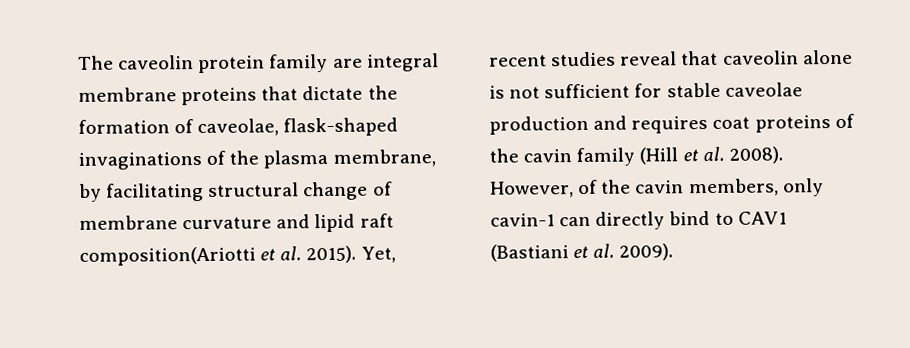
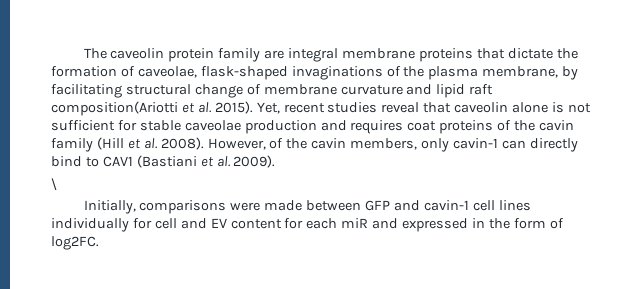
+ \
+ Initially, comparisons were made between GFP and cavin-1 cell lines individually for cell and EV content for each miR and expressed in the form of log2FC.

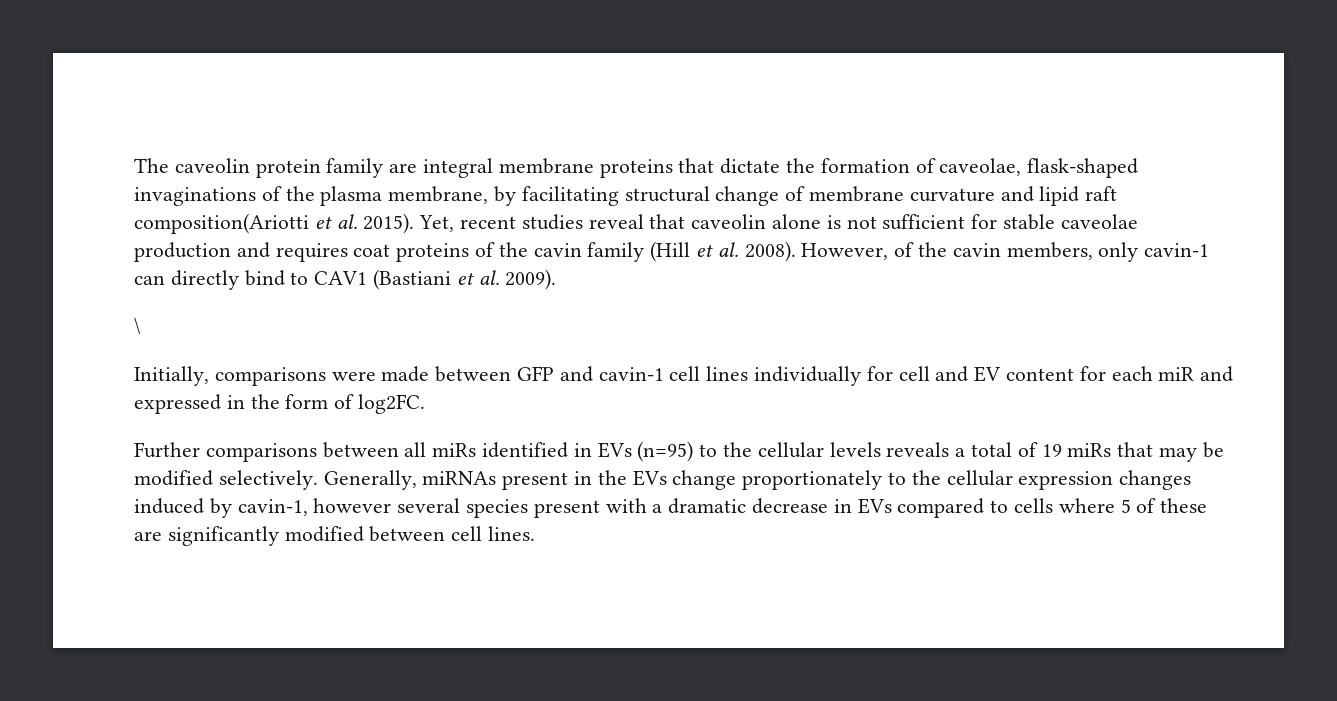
+ Further comparisons between all miRs identified in EVs (n=95) to the cellular levels reveals a total of 19 miRs that may be modified selectively. Generally, miRNAs present in the EVs change proportionately to the cellular expression changes induced by cavin-1, however several species present with a dramatic decrease in EVs compared to cells where 5 of these are significantly modified between cell lines.

